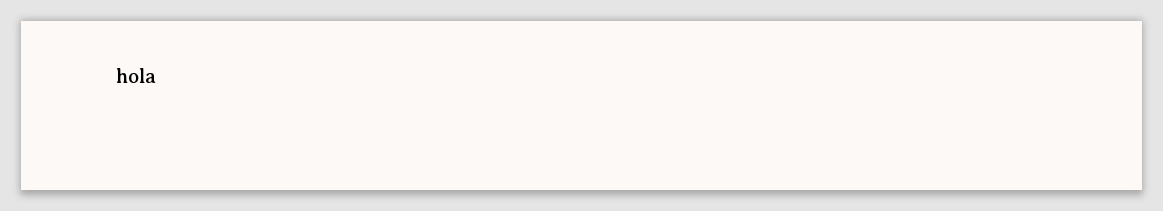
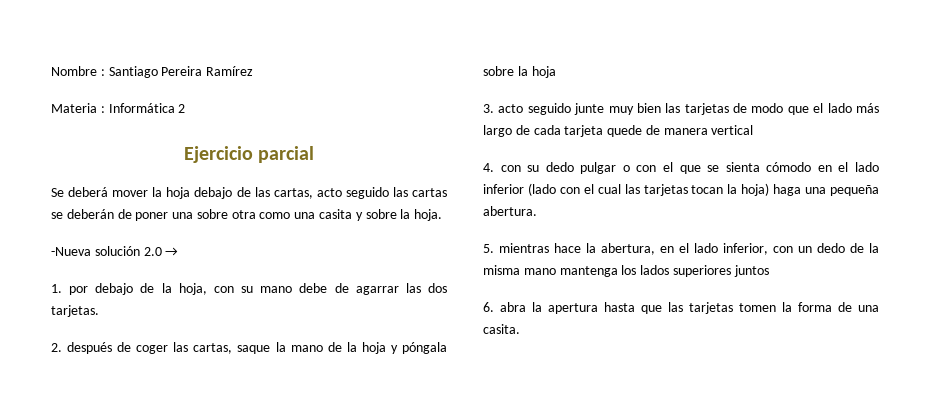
- hola
+ Nombre : Santiago Pereira Ramírez
+ Materia : Informática 2
+ Ejercicio parcial
+ Se deberá mover la hoja debajo de las cartas, acto seguido las cartas se deberán de poner una sobre otra como una casita y sobre la hoja.
+ -Nueva solución 2.0 →
+ 1. por debajo de la hoja, con su mano debe de agarrar las dos tarjetas.
+ 2. después de coger las cartas, saque la mano de la hoja y póngala sobre la hoja
+ 3. acto seguido junte muy bien las tarjetas de modo que el lado más largo de cada tarjeta quede de manera vertical
+ 4. con su dedo pulgar o con el que se sienta cómodo en el lado inferior (lado con el cual las tarjetas tocan la hoja) haga una pequeña abertura.
+ 5. mientras hace la abertura, en el lado inferior, con un dedo de la misma mano mantenga los lados superiores juntos
+ 6. abra la apertura hasta que las tarjetas tomen la forma de una casita.

